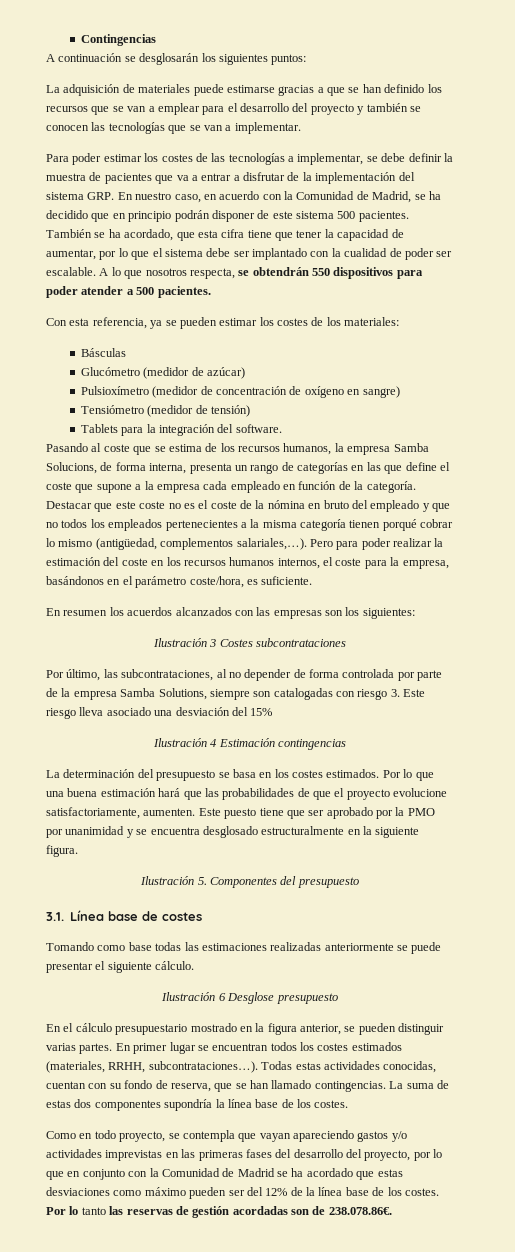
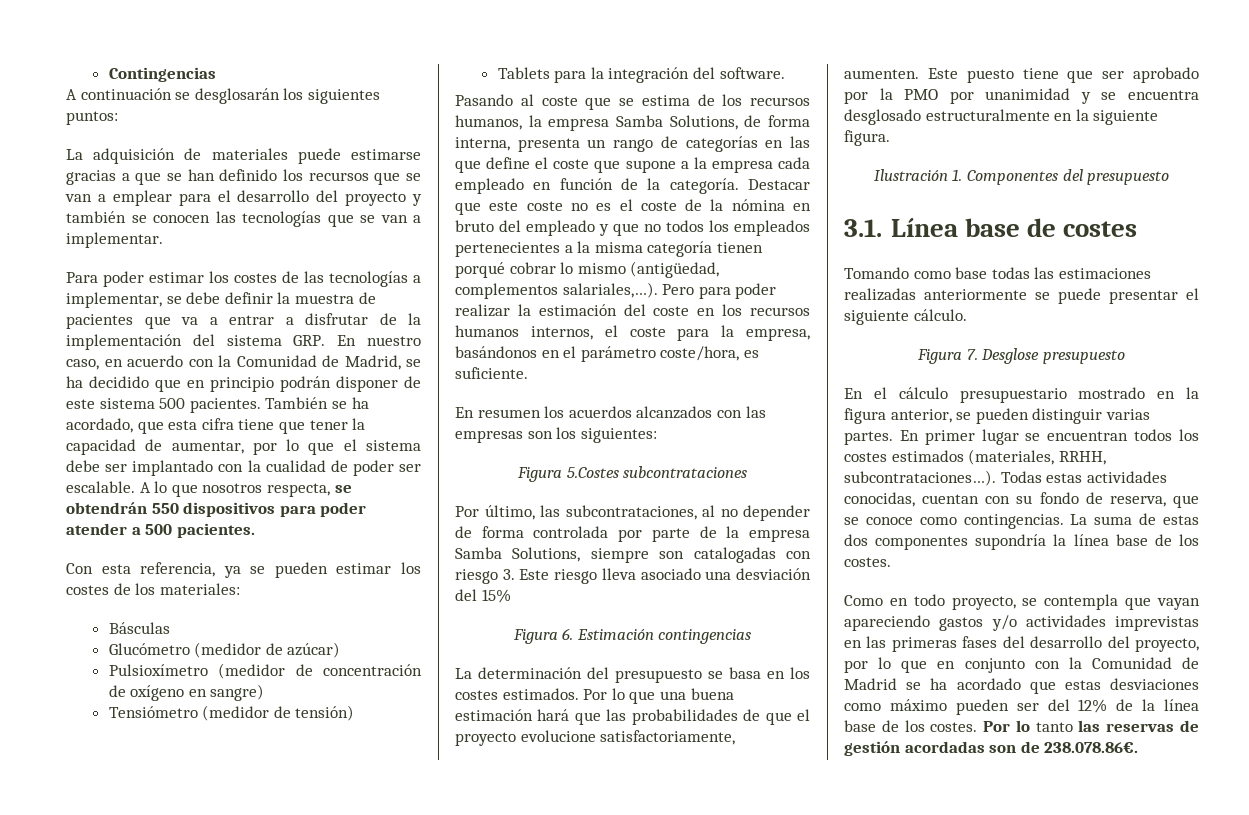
- Pasando al coste que se estima de los recursos humanos, la empresa Samba Solucions, de forma interna, presenta un rango de categorías en las que define el coste que supone a la empresa cada empleado en función de la categoría.
+ Pasando al coste que se estima de los recursos humanos, la empresa Samba Solutions, de forma interna, presenta un rango de categorías en las que define el coste que supone a la empresa cada empleado en función de la categoría.
- Ilustración 3 Costes subcontrataciones
+ Figura 5.Costes subcontrataciones
- Ilustración 4 Estimación contingencias
+ Figura 6. Estimación contingencias
- Ilustración 5. Componentes del presupuesto
+ Ilustración 1. Componentes del presupuesto
- Ilustración 6 Desglose presupuesto
+ Figura 7. Desglose presupuesto
- Todas estas actividades conocidas, cuentan con su fondo de reserva, que se han llamado contingencias.
+ Todas estas actividades conocidas, cuentan con su fondo de reserva, que se conoce como contingencias.

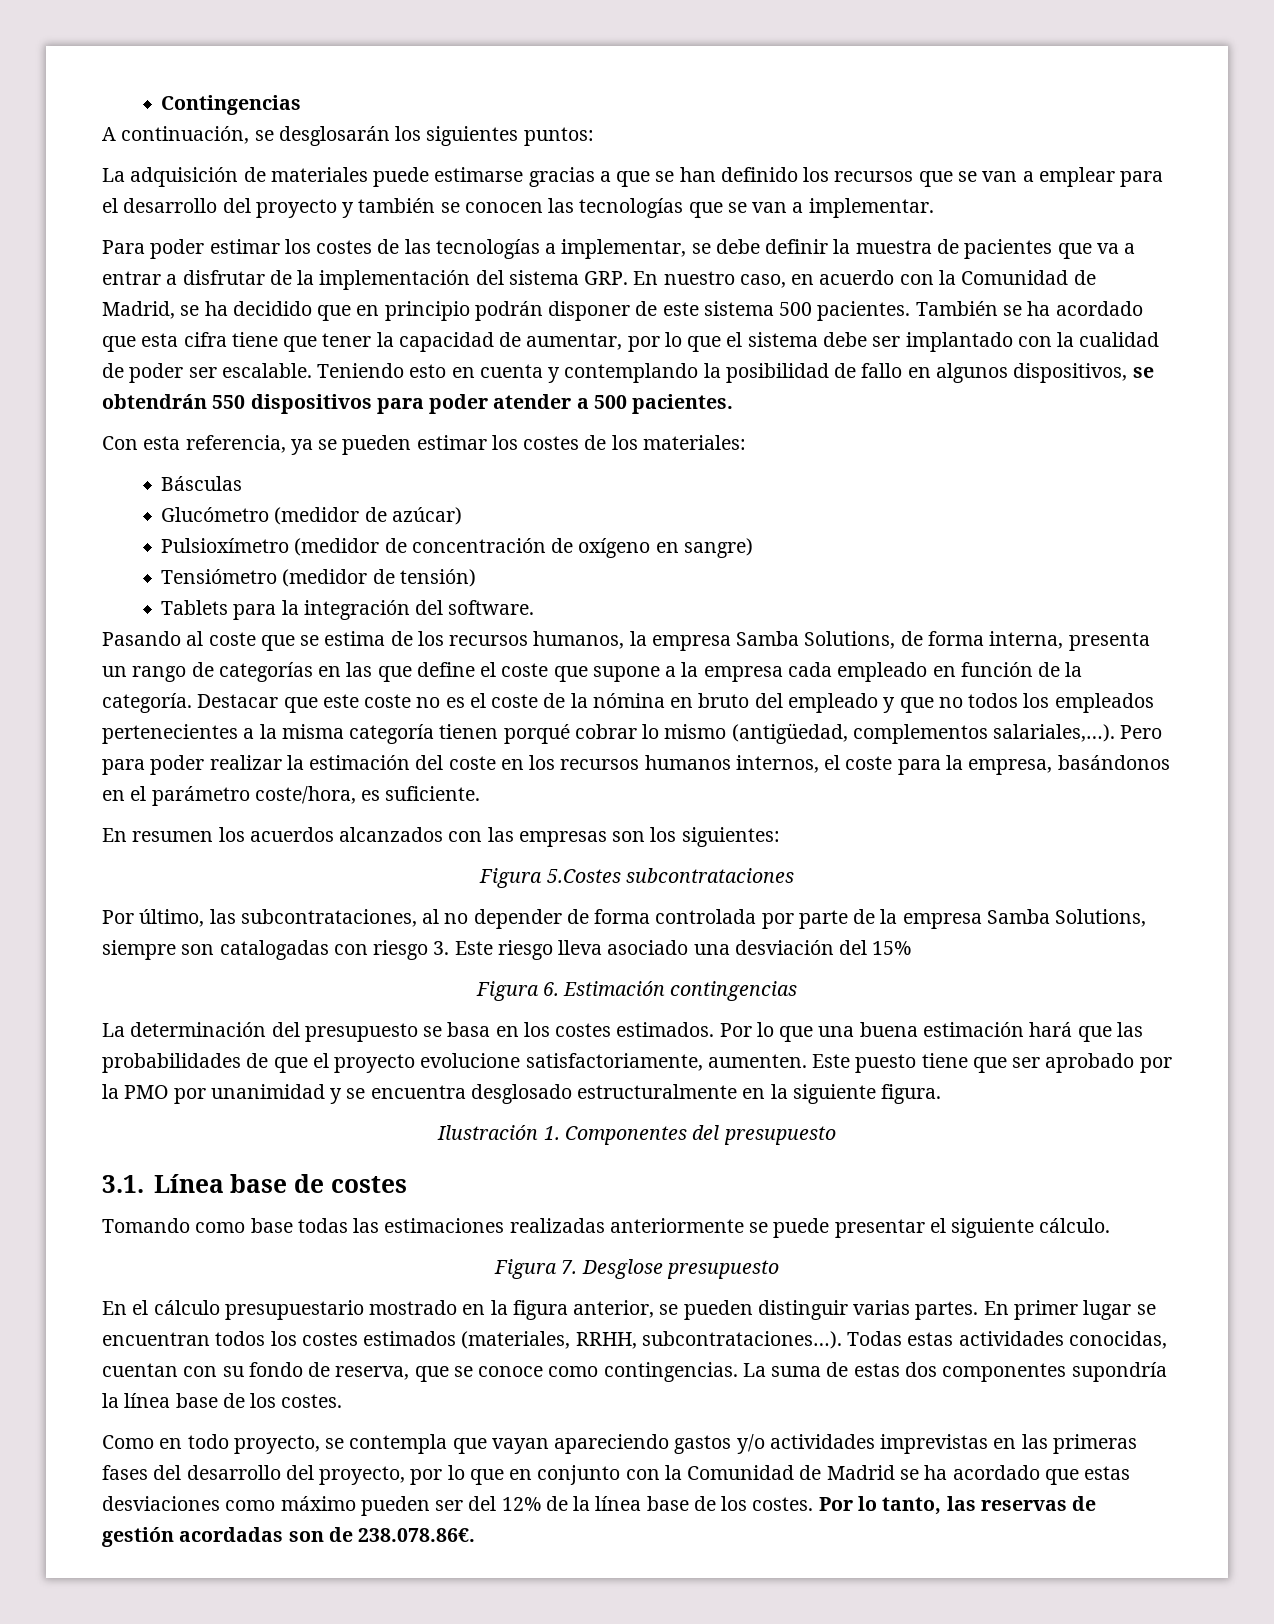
- A continuación se desglosarán los siguientes puntos:
+ A continuación, se desglosarán los siguientes puntos:
- También se ha acordado, que esta cifra tiene que tener la capacidad de aumentar, por lo que el sistema debe ser implantado con la cualidad de poder ser escalable.
+ También se ha acordado que esta cifra tiene que tener la capacidad de aumentar, por lo que el sistema debe ser implantado con la cualidad de poder ser escalable.
- A lo que nosotros respecta, se obtendrán 550 dispositivos para poder atender a 500 pacientes.
+ Teniendo esto en cuenta y contemplando la posibilidad de fallo en algunos dispositivos, se obtendrán 550 dispositivos para poder atender a 500 pacientes.
- Por lo tanto las reservas de gestión acordadas son de 238.078.86€.
+ Por lo tanto, las reservas de gestión acordadas son de 238.078.86€.

